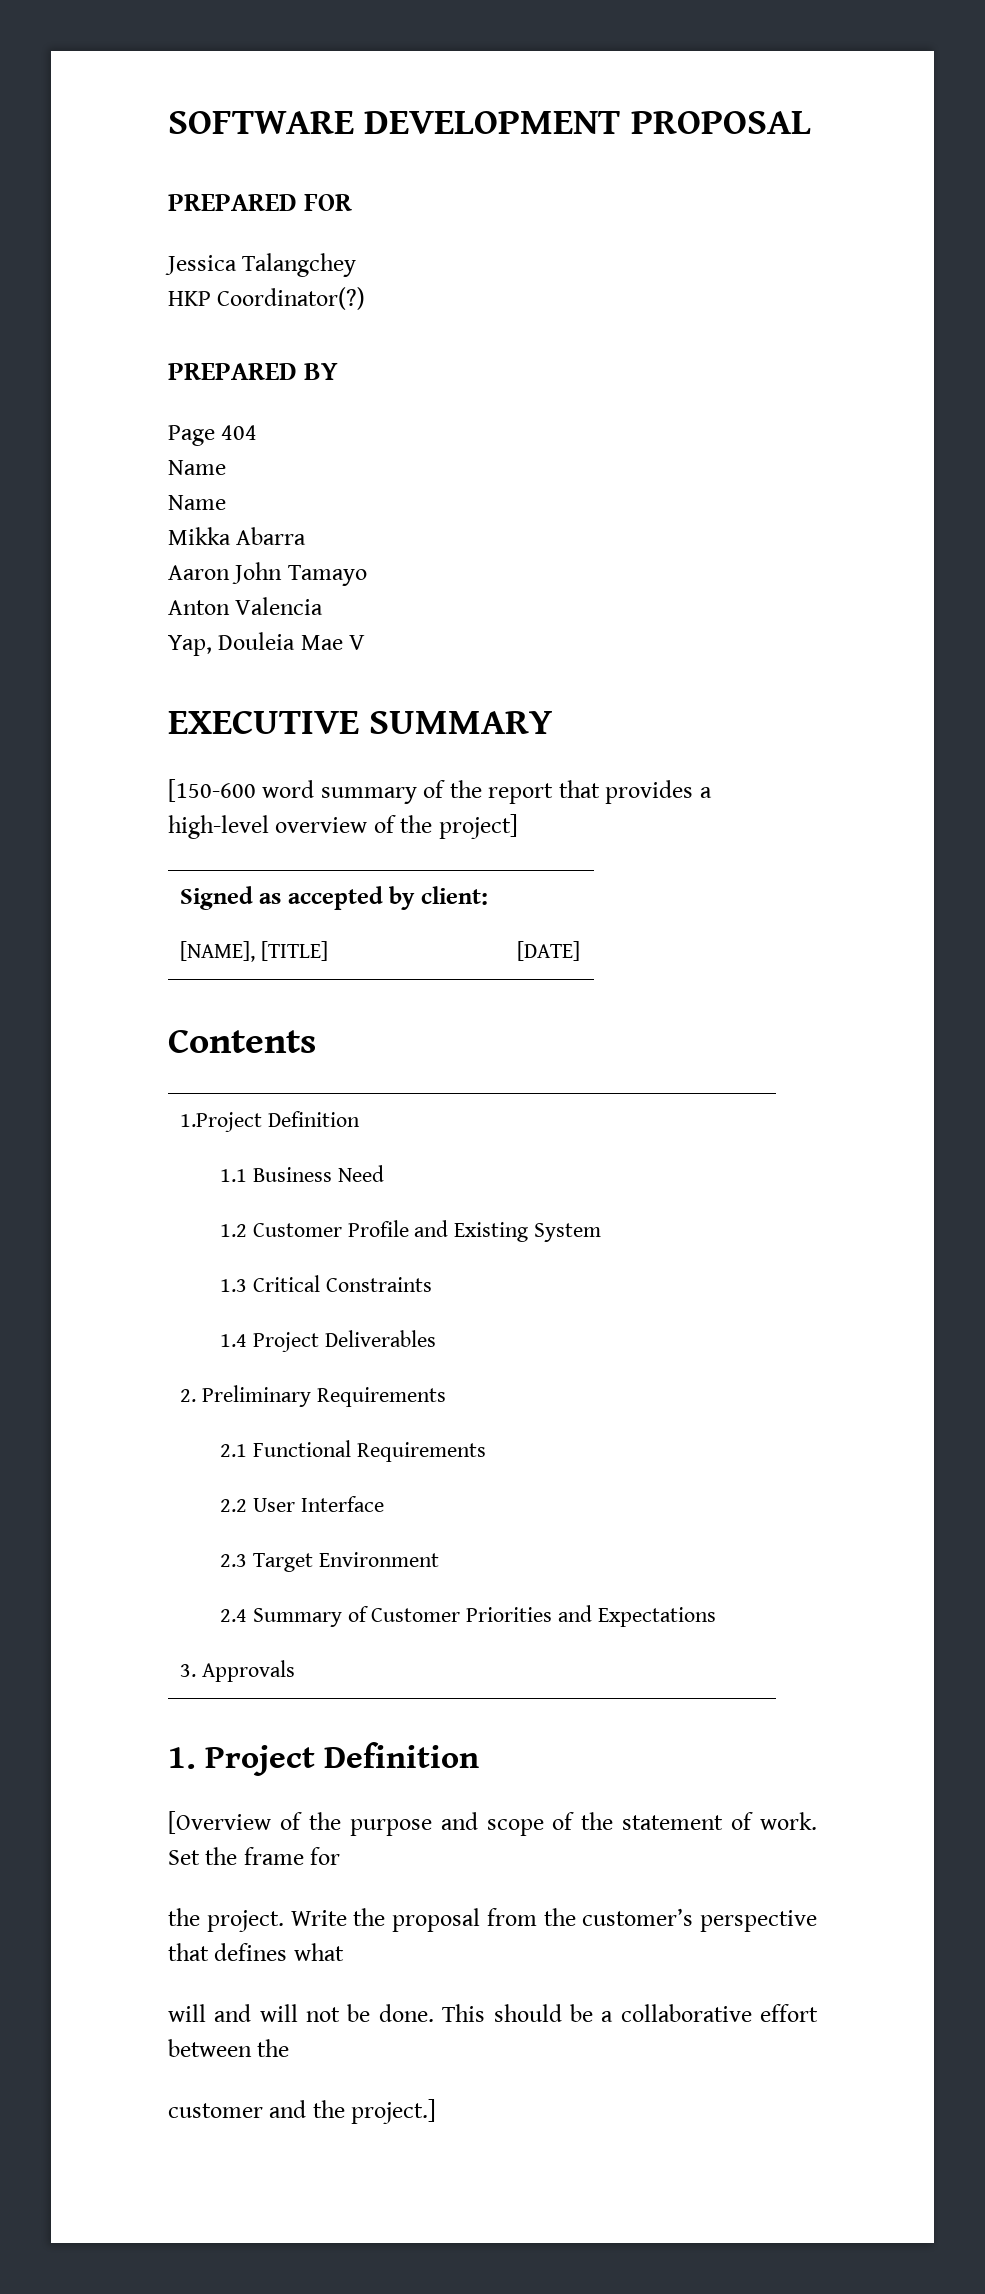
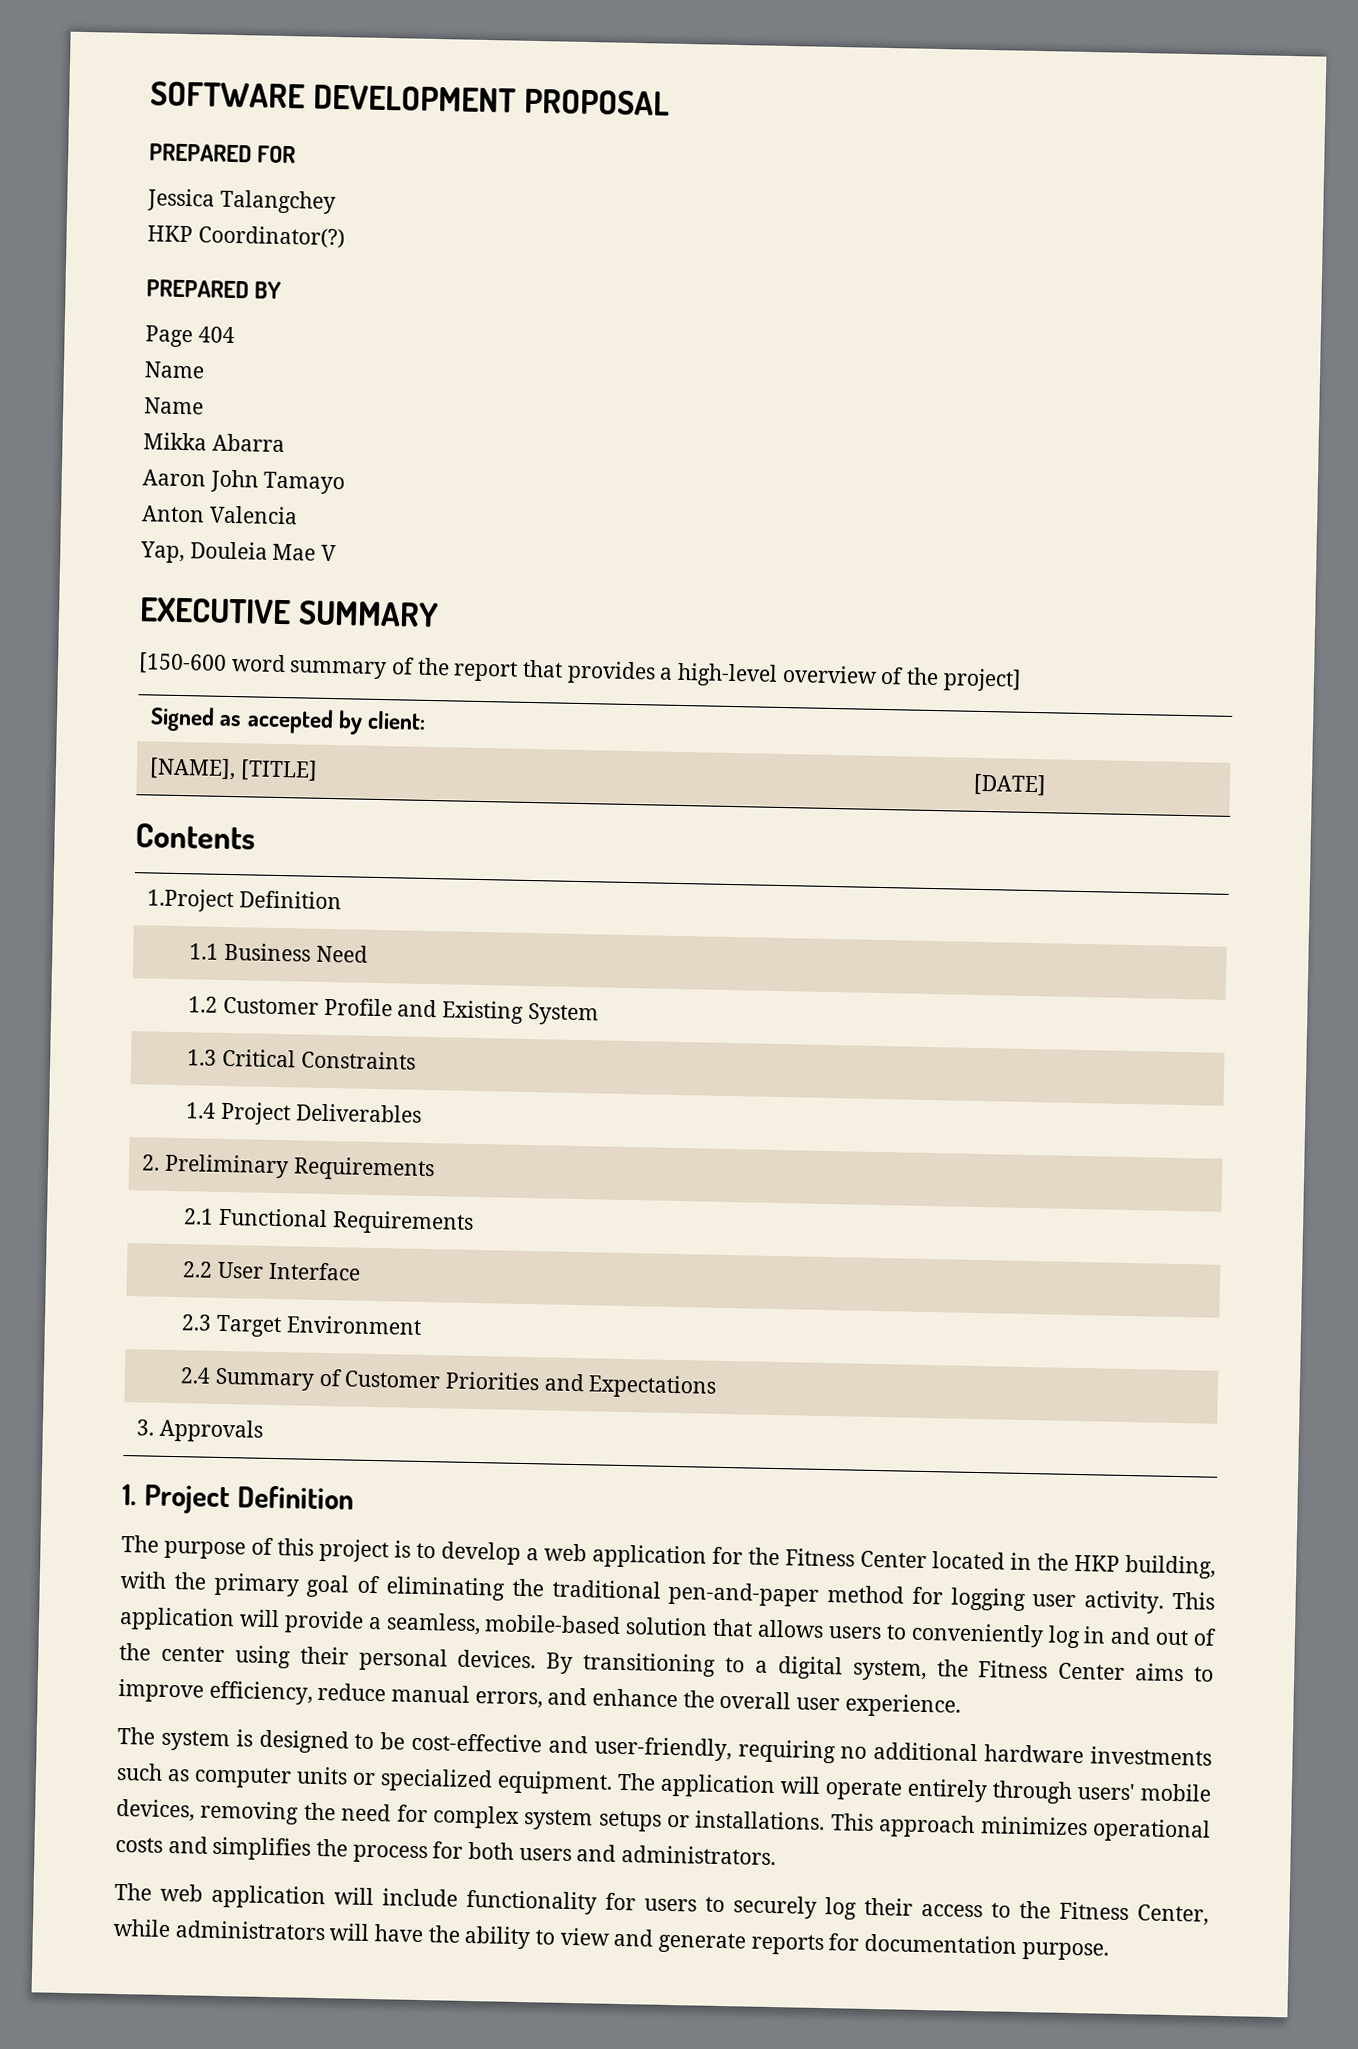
- [Overview of the purpose and scope of the statement of work. Set the frame for
- the project. Write the proposal from the customer’s perspective that defines what
- will and will not be done. This should be a collaborative effort between the
- customer and the project.]
+ The purpose of this project is to develop a web application for the Fitness Center located in the HKP building, with the primary goal of eliminating the traditional pen-and-paper method for logging user activity. This application will provide a seamless, mobile-based solution that allows users to conveniently log in and out of the center using their personal devices. By transitioning to a digital system, the Fitness Center aims to improve efficiency, reduce manual errors, and enhance the overall user experience.
+ The system is designed to be cost-effective and user-friendly, requiring no additional hardware investments such as computer units or specialized equipment. The application will operate entirely through users' mobile devices, removing the need for complex system setups or installations. This approach minimizes operational costs and simplifies the process for both users and administrators.
+ The web application will include functionality for users to securely log their access to the Fitness Center, while administrators will have the ability to view and generate reports for documentation purpose.

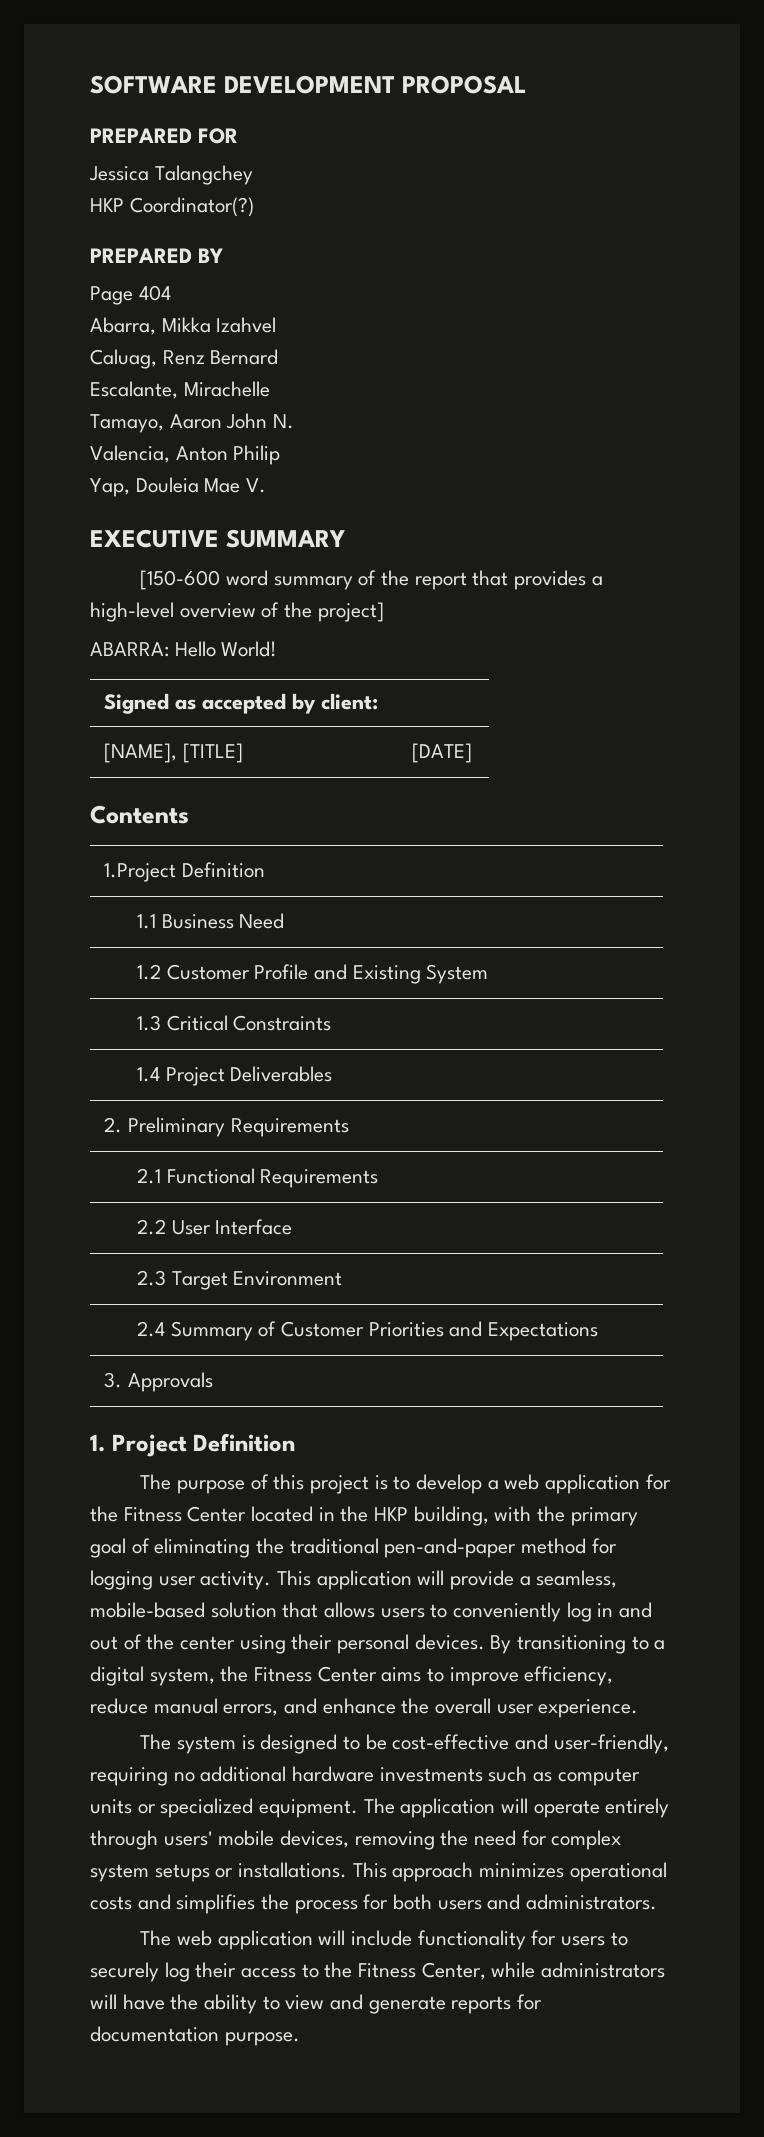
  Page 404
- Name
- Name
- Mikka Abarra
- Aaron John Tamayo
- Anton Valencia
+ Abarra, Mikka Izahvel
+ Caluag, Renz Bernard
+ Escalante, Mirachelle
+ Tamayo, Aaron John N.
+ Valencia, Anton Philip
- Yap, Douleia Mae V
+ Yap, Douleia Mae V.
+ ABARRA: Hello World!

